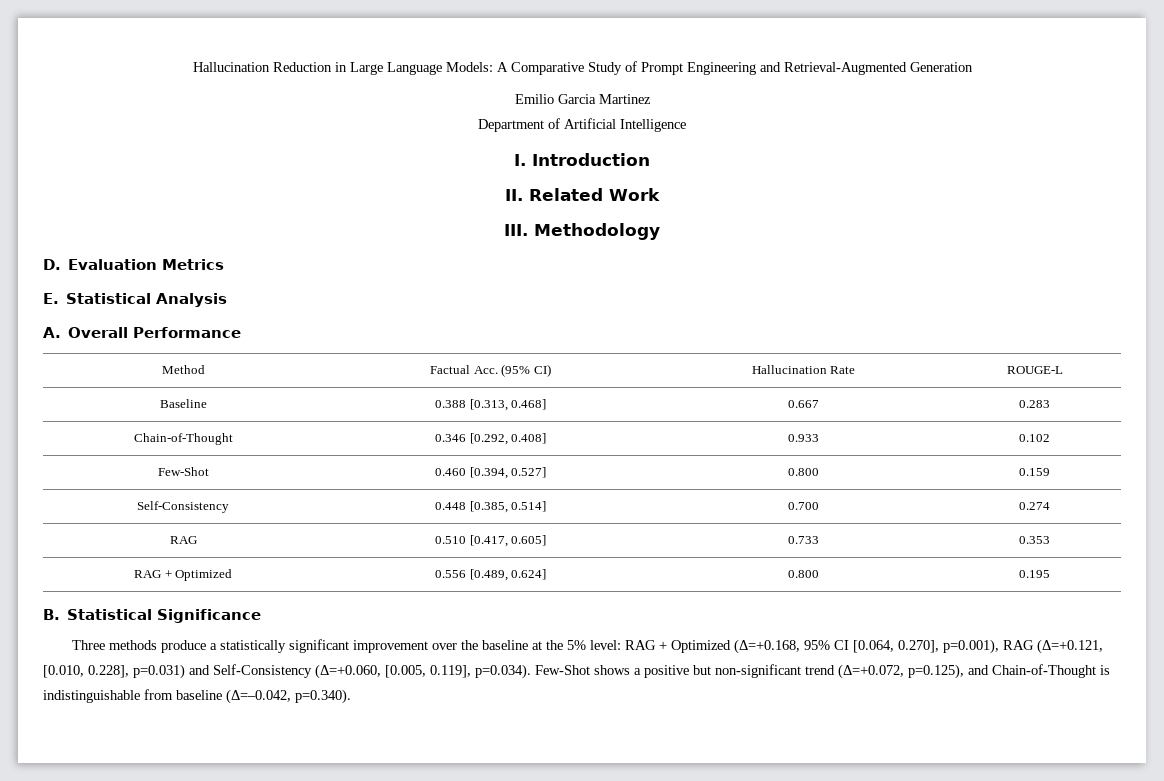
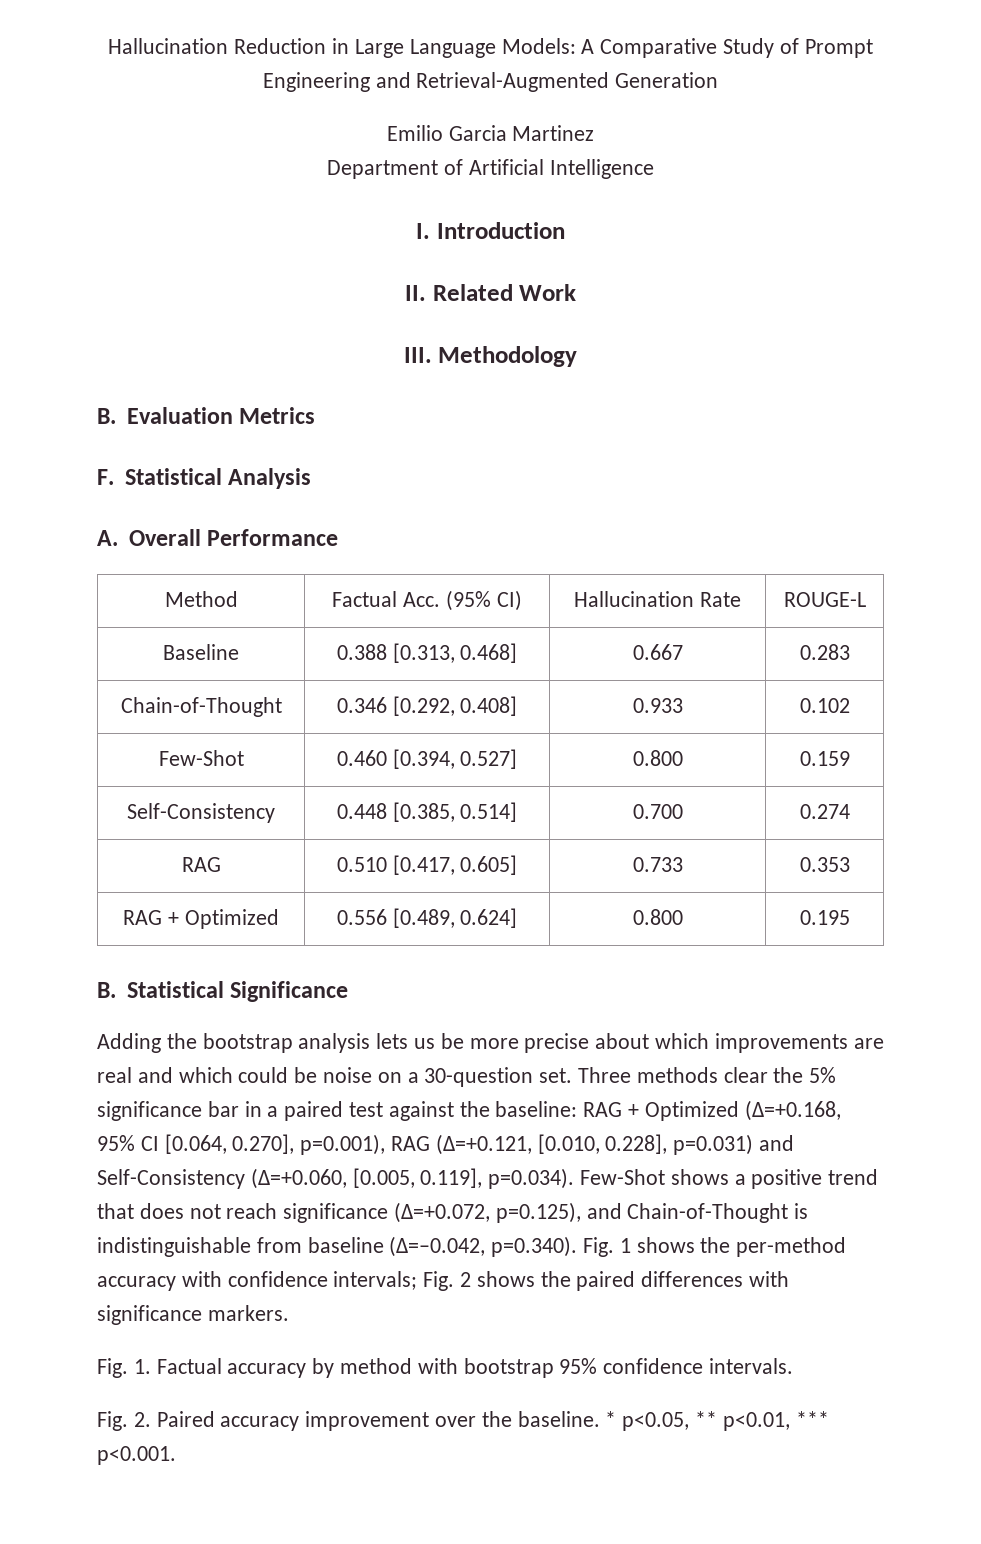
- D. Evaluation Metrics
+ B. Evaluation Metrics
- E. Statistical Analysis
+ F. Statistical Analysis
- Three methods produce a statistically significant improvement over the baseline at the 5% level: RAG + Optimized (Δ=+0.168, 95% CI [0.064, 0.270], p=0.001), RAG (Δ=+0.121, [0.010, 0.228], p=0.031) and Self-Consistency (Δ=+0.060, [0.005, 0.119], p=0.034). Few-Shot shows a positive but non-significant trend (Δ=+0.072, p=0.125), and Chain-of-Thought is indistinguishable from baseline (Δ=–0.042, p=0.340).
+ Adding the bootstrap analysis lets us be more precise about which improvements are real and which could be noise on a 30-question set. Three methods clear the 5% significance bar in a paired test against the baseline: RAG + Optimized (Δ=+0.168, 95% CI [0.064, 0.270], p=0.001), RAG (Δ=+0.121, [0.010, 0.228], p=0.031) and Self-Consistency (Δ=+0.060, [0.005, 0.119], p=0.034). Few-Shot shows a positive trend that does not reach significance (Δ=+0.072, p=0.125), and Chain-of-Thought is indistinguishable from baseline (Δ=–0.042, p=0.340). Fig. 1 shows the per-method accuracy with confidence intervals; Fig. 2 shows the paired differences with significance markers.
+ Fig. 1. Factual accuracy by method with bootstrap 95% confidence intervals.
+ Fig. 2. Paired accuracy improvement over the baseline. * p<0.05, ** p<0.01, *** p<0.001.

